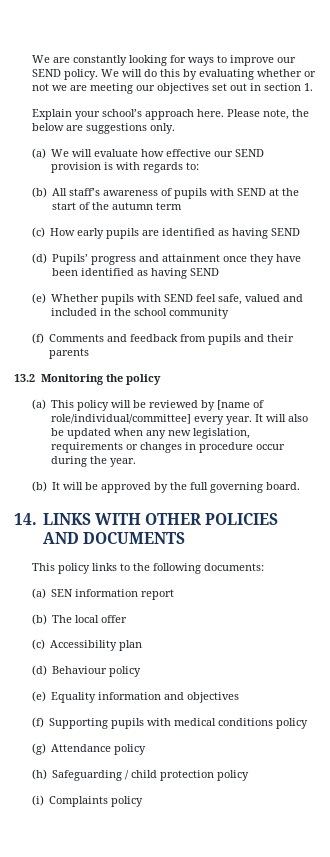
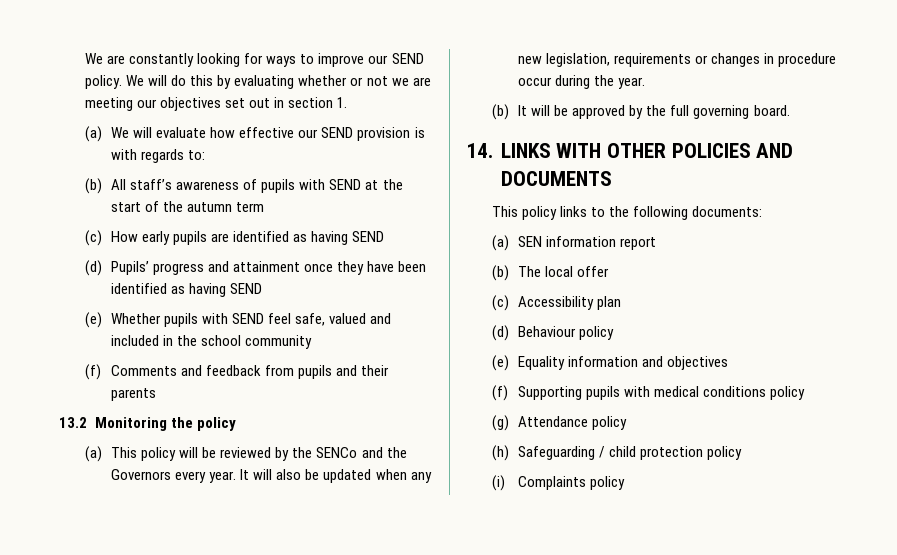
- Explain your school’s approach here. Please note, the below are suggestions only.
- (a) This policy will be reviewed by [name of role/individual/committee] every year.
+ (a) This policy will be reviewed by the SENCo and the Governors every year.

